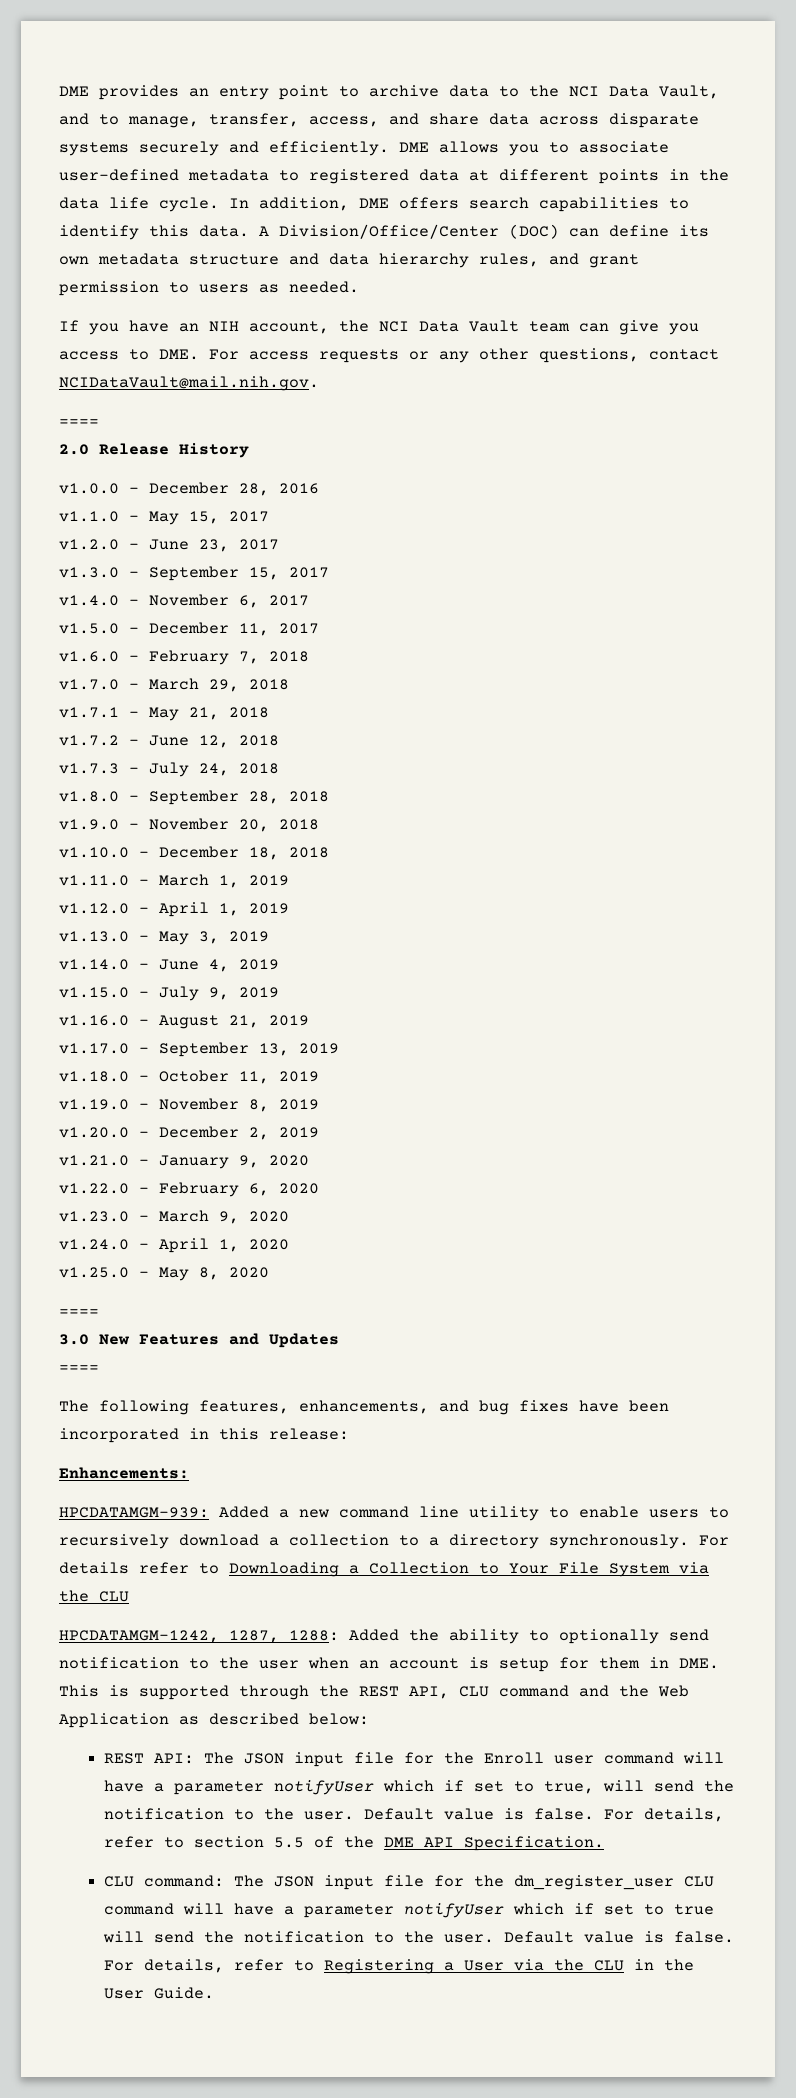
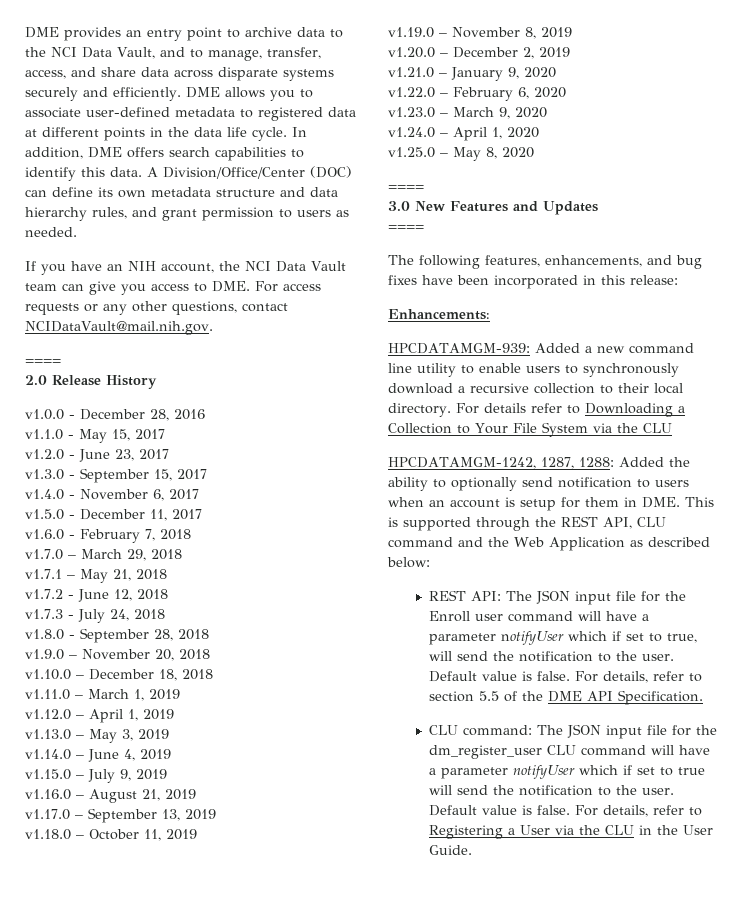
- HPCDATAMGM-939: Added a new command line utility to enable users to recursively download a collection to a directory synchronously.
+ HPCDATAMGM-939: Added a new command line utility to enable users to synchronously download a recursive collection to their local directory.
- HPCDATAMGM-1242, 1287, 1288: Added the ability to optionally send notification to the user when an account is setup for them in DME. This is supported through the REST API, CLU command and the Web Application as described below:
+ HPCDATAMGM-1242, 1287, 1288: Added the ability to optionally send notification to users when an account is setup for them in DME. This is supported through the REST API, CLU command and the Web Application as described below:

